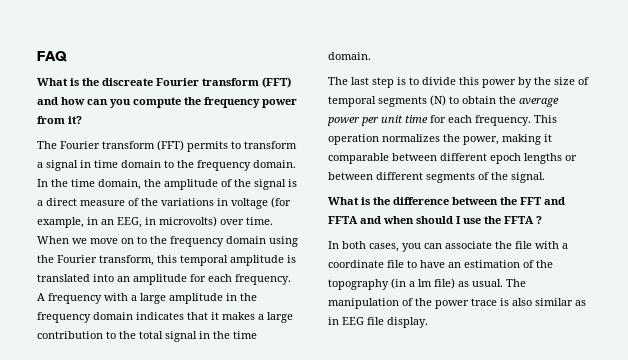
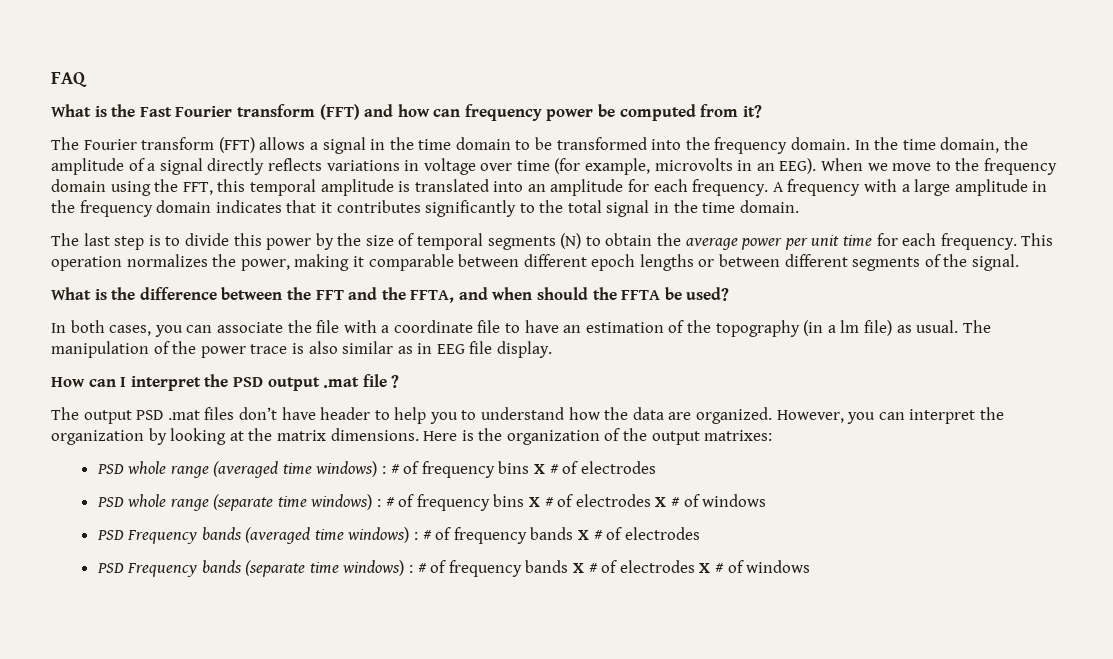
- What is the discreate Fourier transform (FFT) and how can you compute the frequency power from it?
+ What is the Fast Fourier transform (FFT) and how can frequency power be computed from it?
- The Fourier transform (FFT) permits to transform a signal in time domain to the frequency domain.
+ The Fourier transform (FFT) allows a signal in the time domain to be transformed into the frequency domain.
- In the time domain, the amplitude of the signal is a direct measure of the variations in voltage (for example, in an EEG, in microvolts) over time.
+ In the time domain, the amplitude of a signal directly reflects variations in voltage over time (for example, microvolts in an EEG).
- When we move on to the frequency domain using the Fourier transform, this temporal amplitude is translated into an amplitude for each frequency.
+ When we move to the frequency domain using the FFT, this temporal amplitude is translated into an amplitude for each frequency.
- A frequency with a large amplitude in the frequency domain indicates that it makes a large contribution to the total signal in the time domain.
+ A frequency with a large amplitude in the frequency domain indicates that it contributes significantly to the total signal in the time domain.
- What is the difference between the FFT and FFTA and when should I use the FFTA ?
+ What is the difference between the FFT and the FFTA, and when should the FFTA be used?
+ How can I interpret the PSD output .mat file ?
+ The output PSD .mat files don’t have header to help you to understand how the data are organized. However, you can interpret the organization by looking at the matrix dimensions. Here is the organization of the output matrixes:
+ PSD whole range (averaged time windows) : # of frequency bins X # of electrodes
+ PSD whole range (separate time windows) : # of frequency bins X # of electrodes X # of windows
+ PSD Frequency bands (averaged time windows) : # of frequency bands X # of electrodes
+ PSD Frequency bands (separate time windows) : # of frequency bands X # of electrodes X # of windows

